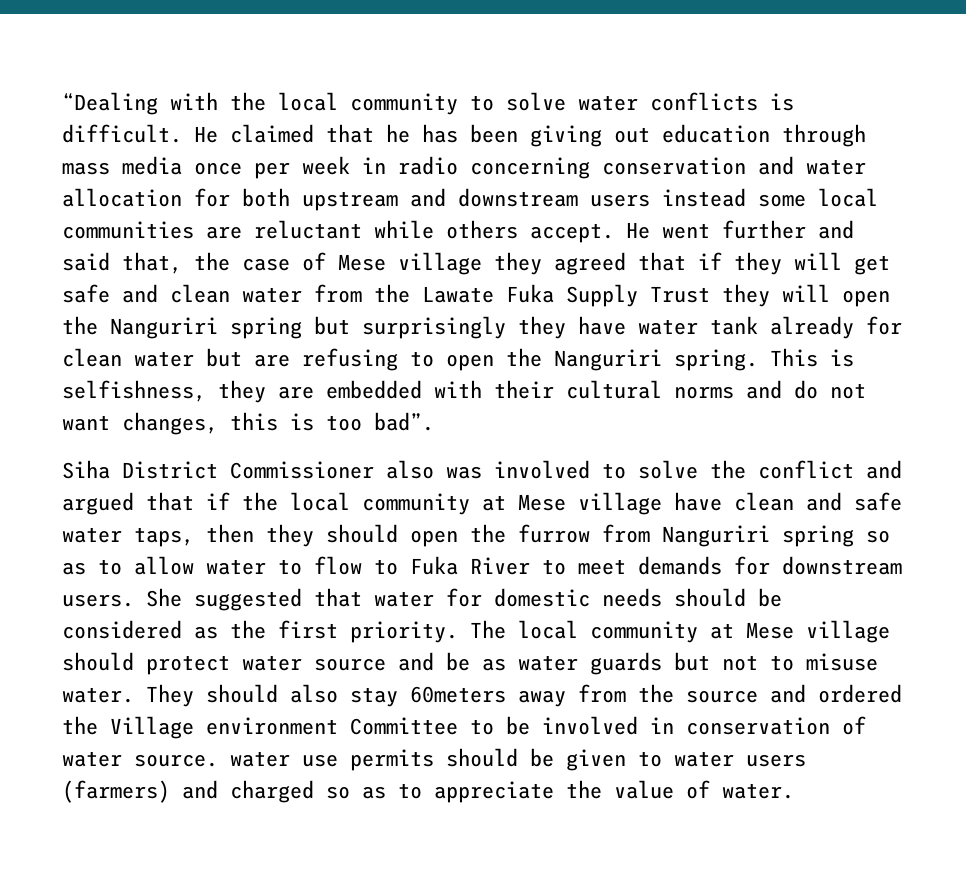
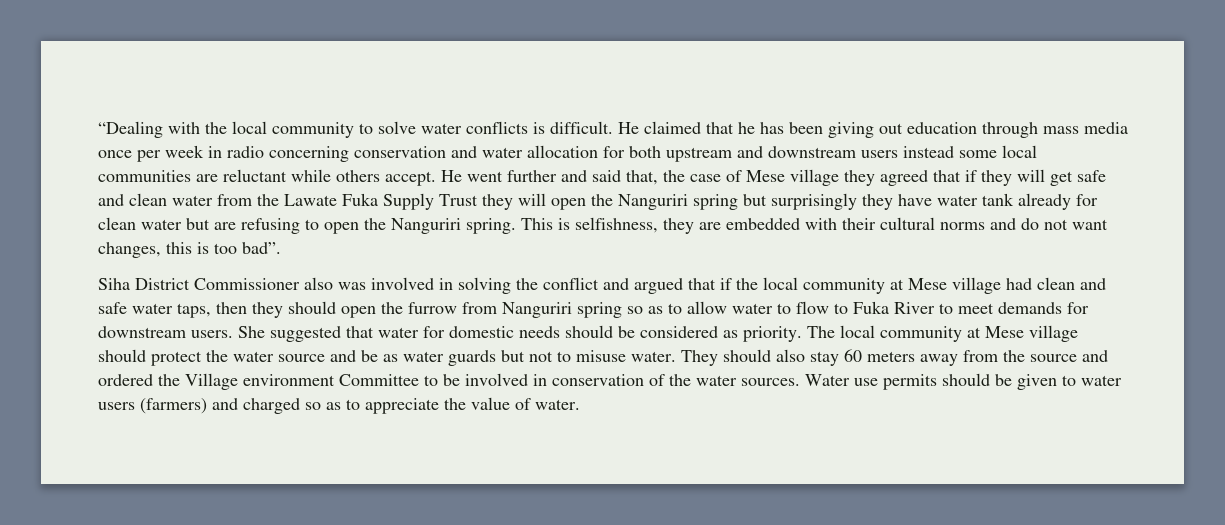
- Siha District Commissioner also was involved to solve the conflict and argued that if the local community at Mese village have clean and safe water taps, then they should open the furrow from Nanguriri spring so as to allow water to flow to Fuka River to meet demands for downstream users.
+ Siha District Commissioner also was involved in solving the conflict and argued that if the local community at Mese village had clean and safe water taps, then they should open the furrow from Nanguriri spring so as to allow water to flow to Fuka River to meet demands for downstream users.
- She suggested that water for domestic needs should be considered as the first priority.
+ She suggested that water for domestic needs should be considered as priority.
- The local community at Mese village should protect water source and be as water guards but not to misuse water.
+ The local community at Mese village should protect the water source and be as water guards but not to misuse water.
- They should also stay 60meters away from the source and ordered the Village environment Committee to be involved in conservation of water source. water use permits should be given to water users (farmers) and charged so as to appreciate the value of water.
+ They should also stay 60 meters away from the source and ordered the Village environment Committee to be involved in conservation of the water sources. Water use permits should be given to water users (farmers) and charged so as to appreciate the value of water.

